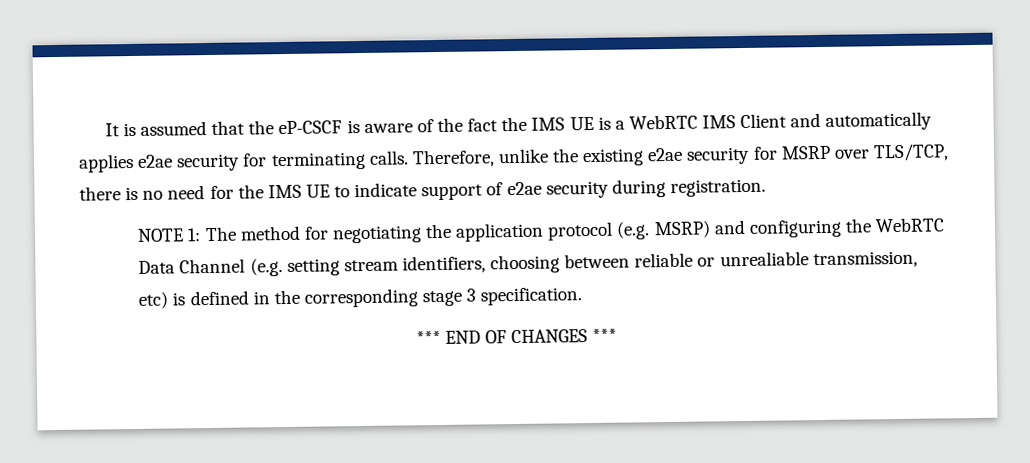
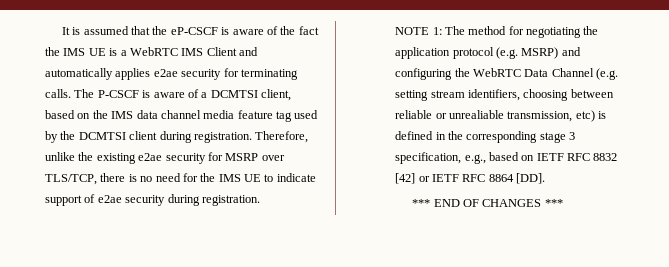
+ The P-CSCF is aware of a DCMTSI client, based on the IMS data channel media feature tag used by the DCMTSI client during registration.
- NOTE 1: The method for negotiating the application protocol (e.g. MSRP) and configuring the WebRTC Data Channel (e.g. setting stream identifiers, choosing between reliable or unrealiable transmission, etc) is defined in the corresponding stage 3 specification.
+ NOTE 1: The method for negotiating the application protocol (e.g. MSRP) and configuring the WebRTC Data Channel (e.g. setting stream identifiers, choosing between reliable or unrealiable transmission, etc) is defined in the corresponding stage 3 specification, e.g., based on IETF RFC 8832 [42] or IETF RFC 8864 [DD].

